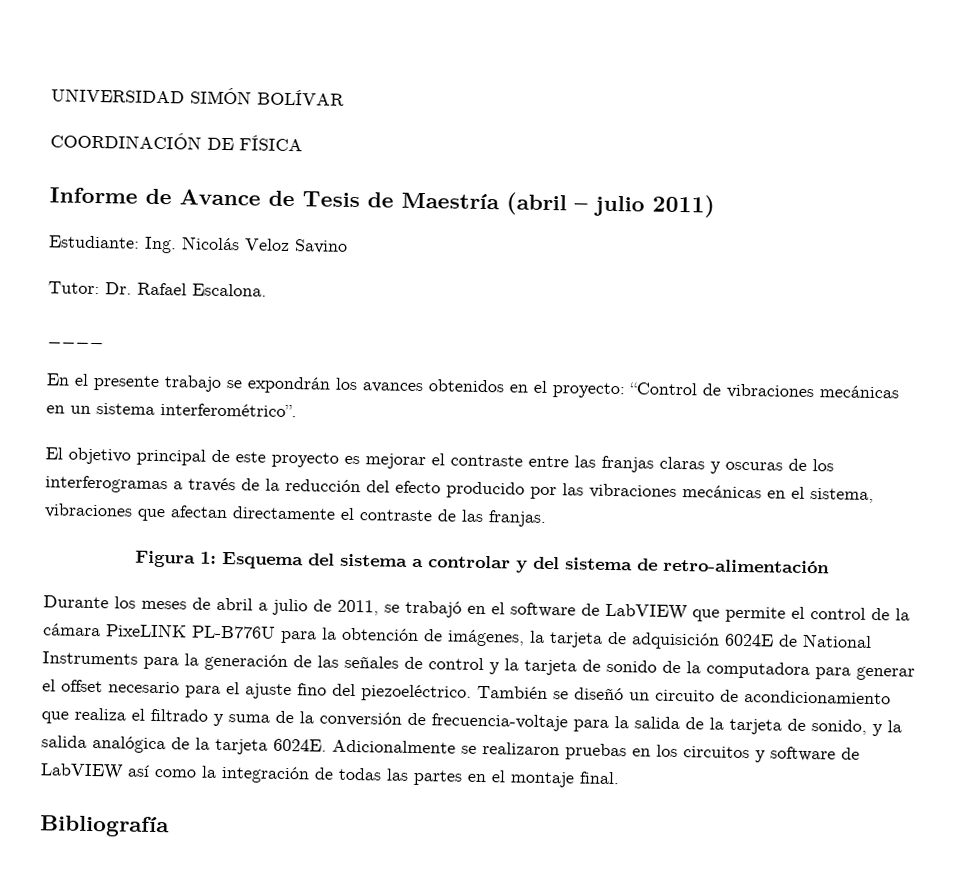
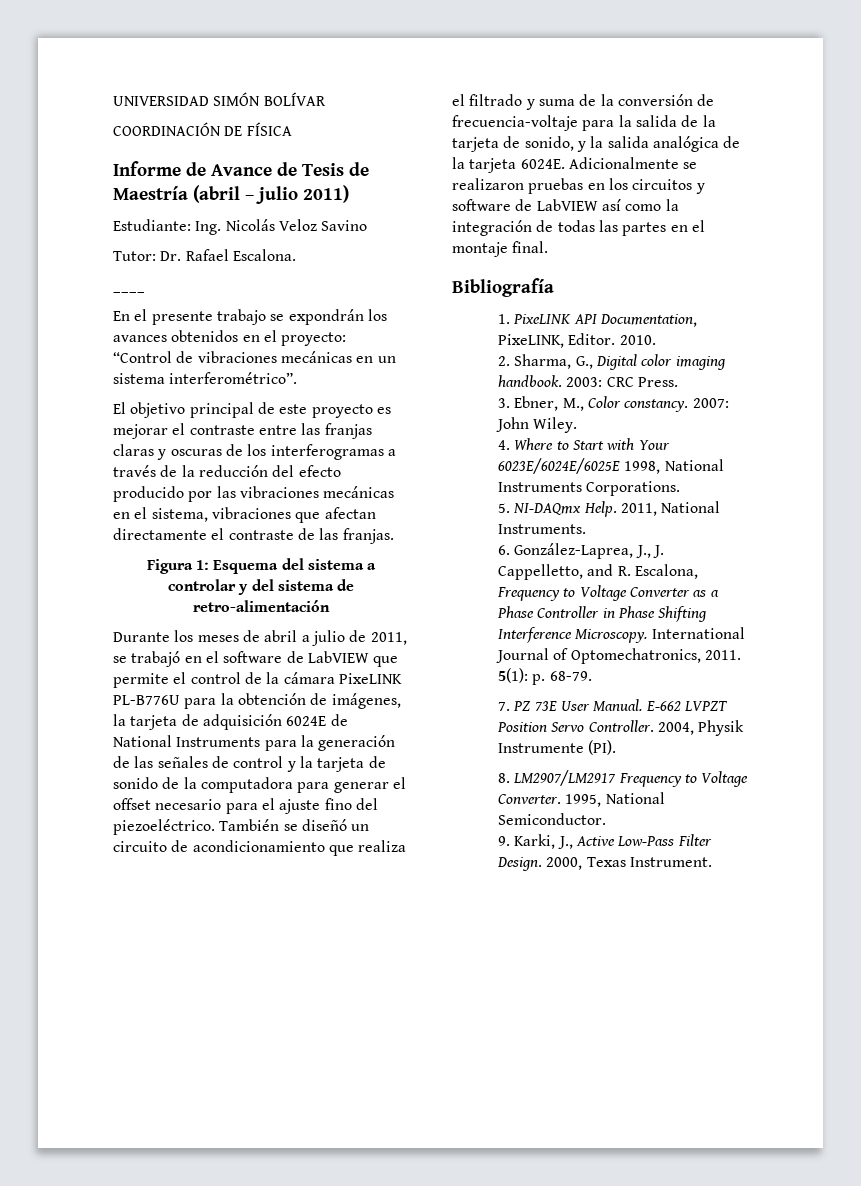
+ 1. PixeLINK API Documentation, PixeLINK, Editor. 2010.
+ 2. Sharma, G., Digital color imaging handbook. 2003: CRC Press.
+ 3. Ebner, M., Color constancy. 2007: John Wiley.
+ 4. Where to Start with Your 6023E/6024E/6025E 1998, National Instruments Corporations.
+ 5. NI-DAQmx Help. 2011, National Instruments.
+ 6. González-Laprea, J., J. Cappelletto, and R. Escalona, Frequency to Voltage Converter as a Phase Controller in Phase Shifting Interference Microscopy. International Journal of Optomechatronics, 2011. 5(1): p. 68-79.
+ 7. PZ 73E User Manual. E-662 LVPZT Position Servo Controller. 2004, Physik Instrumente (PI).
+ 8. LM2907/LM2917 Frequency to Voltage Converter. 1995, National Semiconductor.
+ 9. Karki, J., Active Low-Pass Filter Design. 2000, Texas Instrument.

